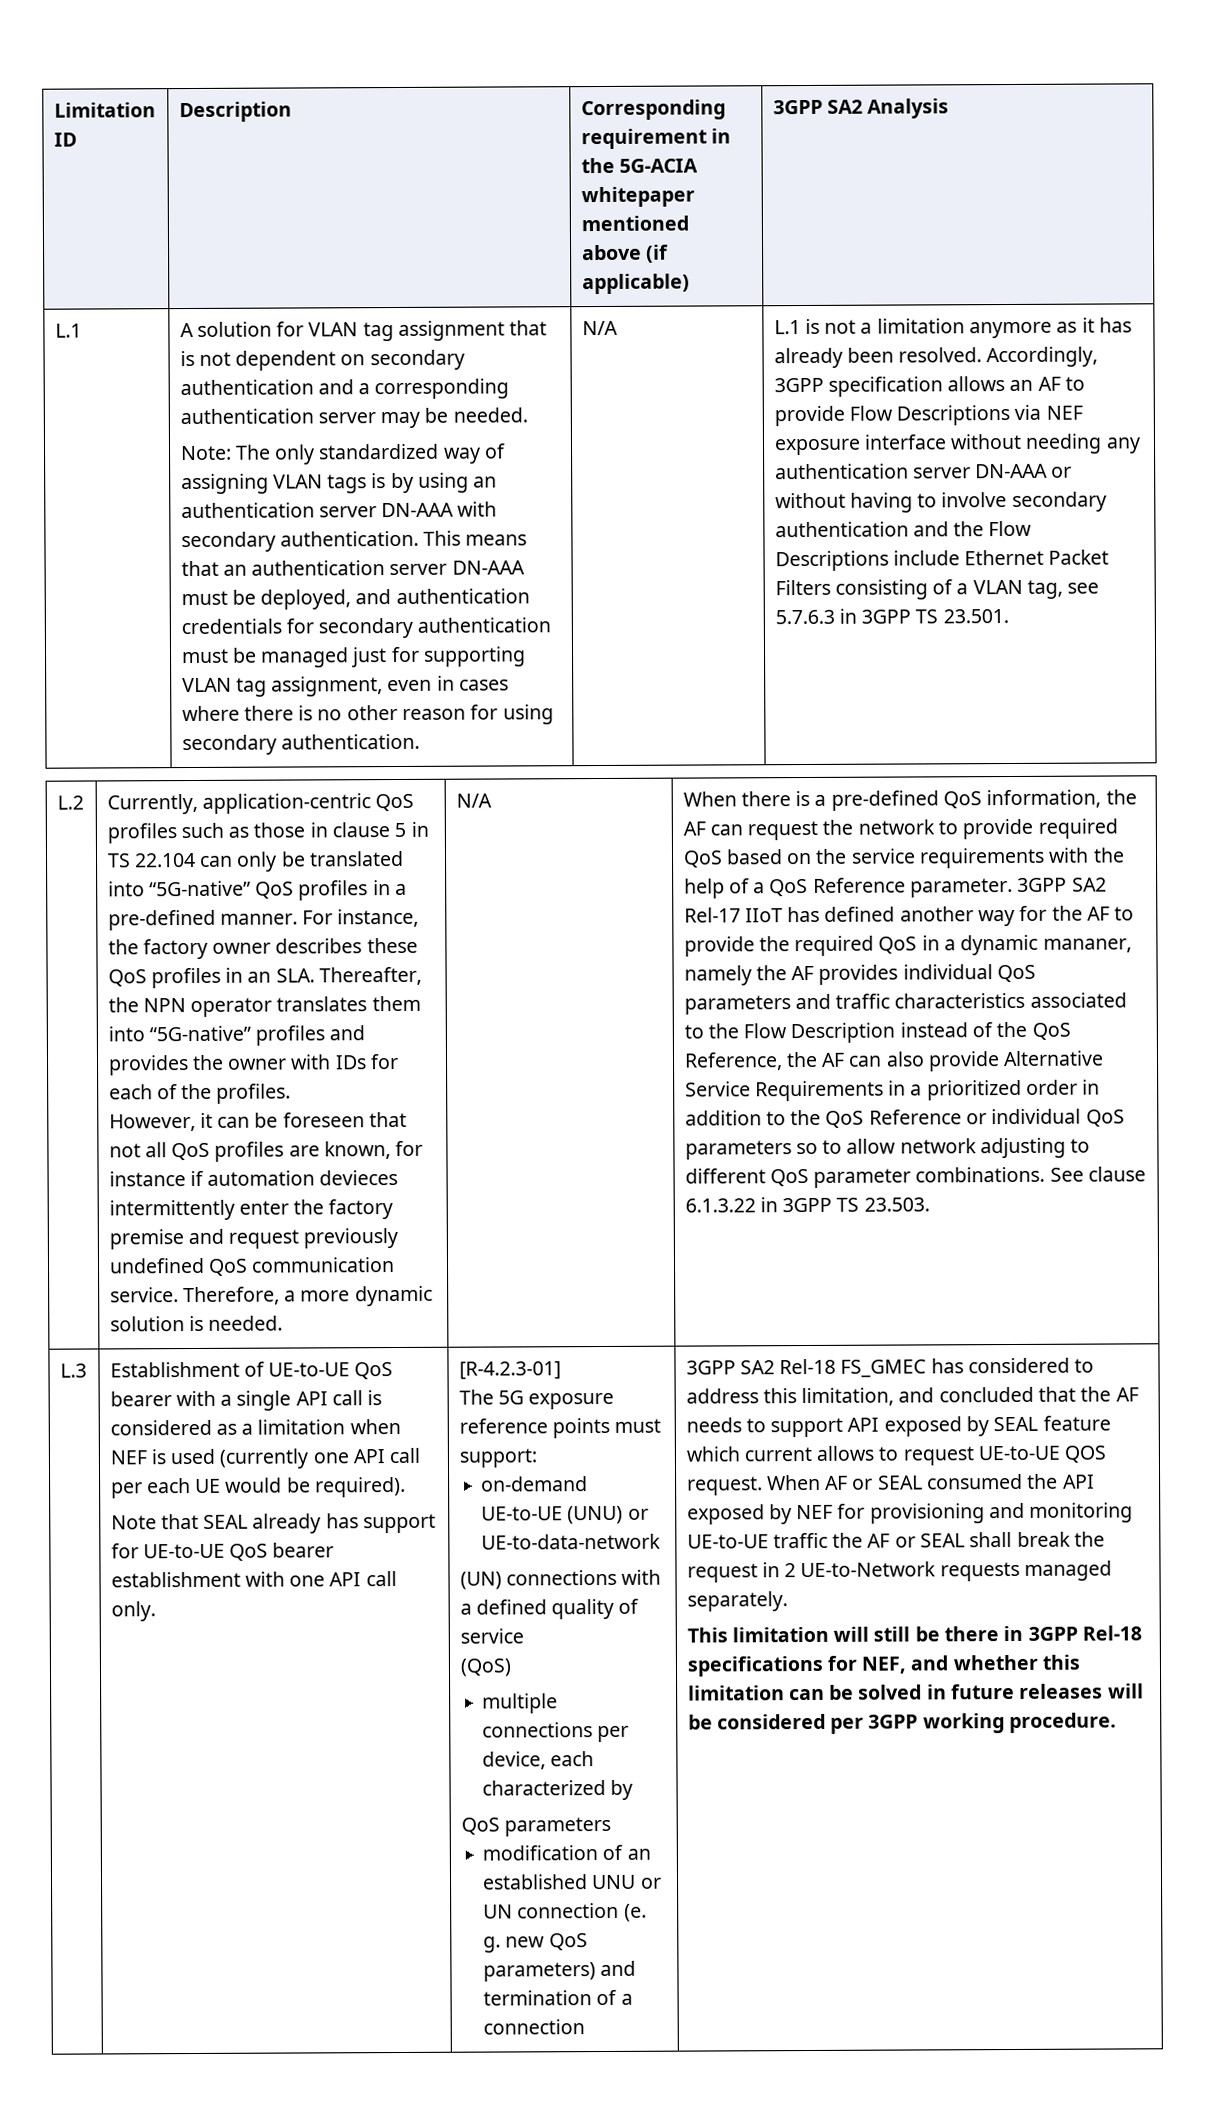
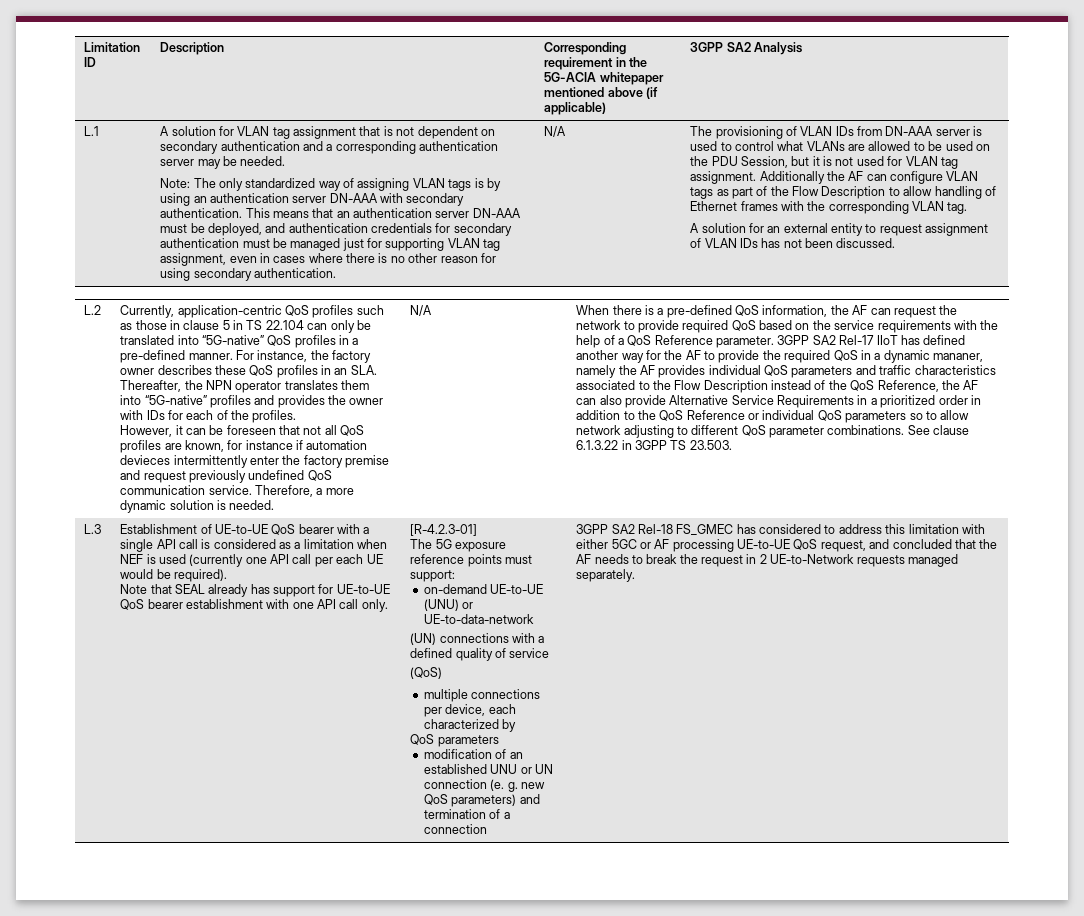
- L.1 is not a limitation anymore as it has already been resolved. Accordingly, 3GPP specification allows an AF to provide Flow Descriptions via NEF exposure interface without needing any authentication server DN-AAA or without having to involve secondary authentication and the Flow Descriptions include Ethernet Packet Filters consisting of a VLAN tag, see 5.7.6.3 in 3GPP TS 23.501.
+ The provisioning of VLAN IDs from DN-AAA server is used to control what VLANs are allowed to be used on the PDU Session, but it is not used for VLAN tag assignment. Additionally the AF can configure VLAN tags as part of the Flow Description to allow handling of Ethernet frames with the corresponding VLAN tag.
+ A solution for an external entity to request assignment of VLAN IDs has not been discussed.
- 3GPP SA2 Rel-18 FS_GMEC has considered to address this limitation, and concluded that the AF needs to support API exposed by SEAL feature which current allows to request UE-to-UE QOS request. When AF or SEAL consumed the API exposed by NEF for provisioning and monitoring UE-to-UE traffic the AF or SEAL shall break the request in 2 UE-to-Network requests managed separately.
+ 3GPP SA2 Rel-18 FS_GMEC has considered to address this limitation with either 5GC or AF processing UE-to-UE QoS request, and concluded that the AF needs to break the request in 2 UE-to-Network requests managed separately.
- This limitation will still be there in 3GPP Rel-18 specifications for NEF, and whether this limitation can be solved in future releases will be considered per 3GPP working procedure.

